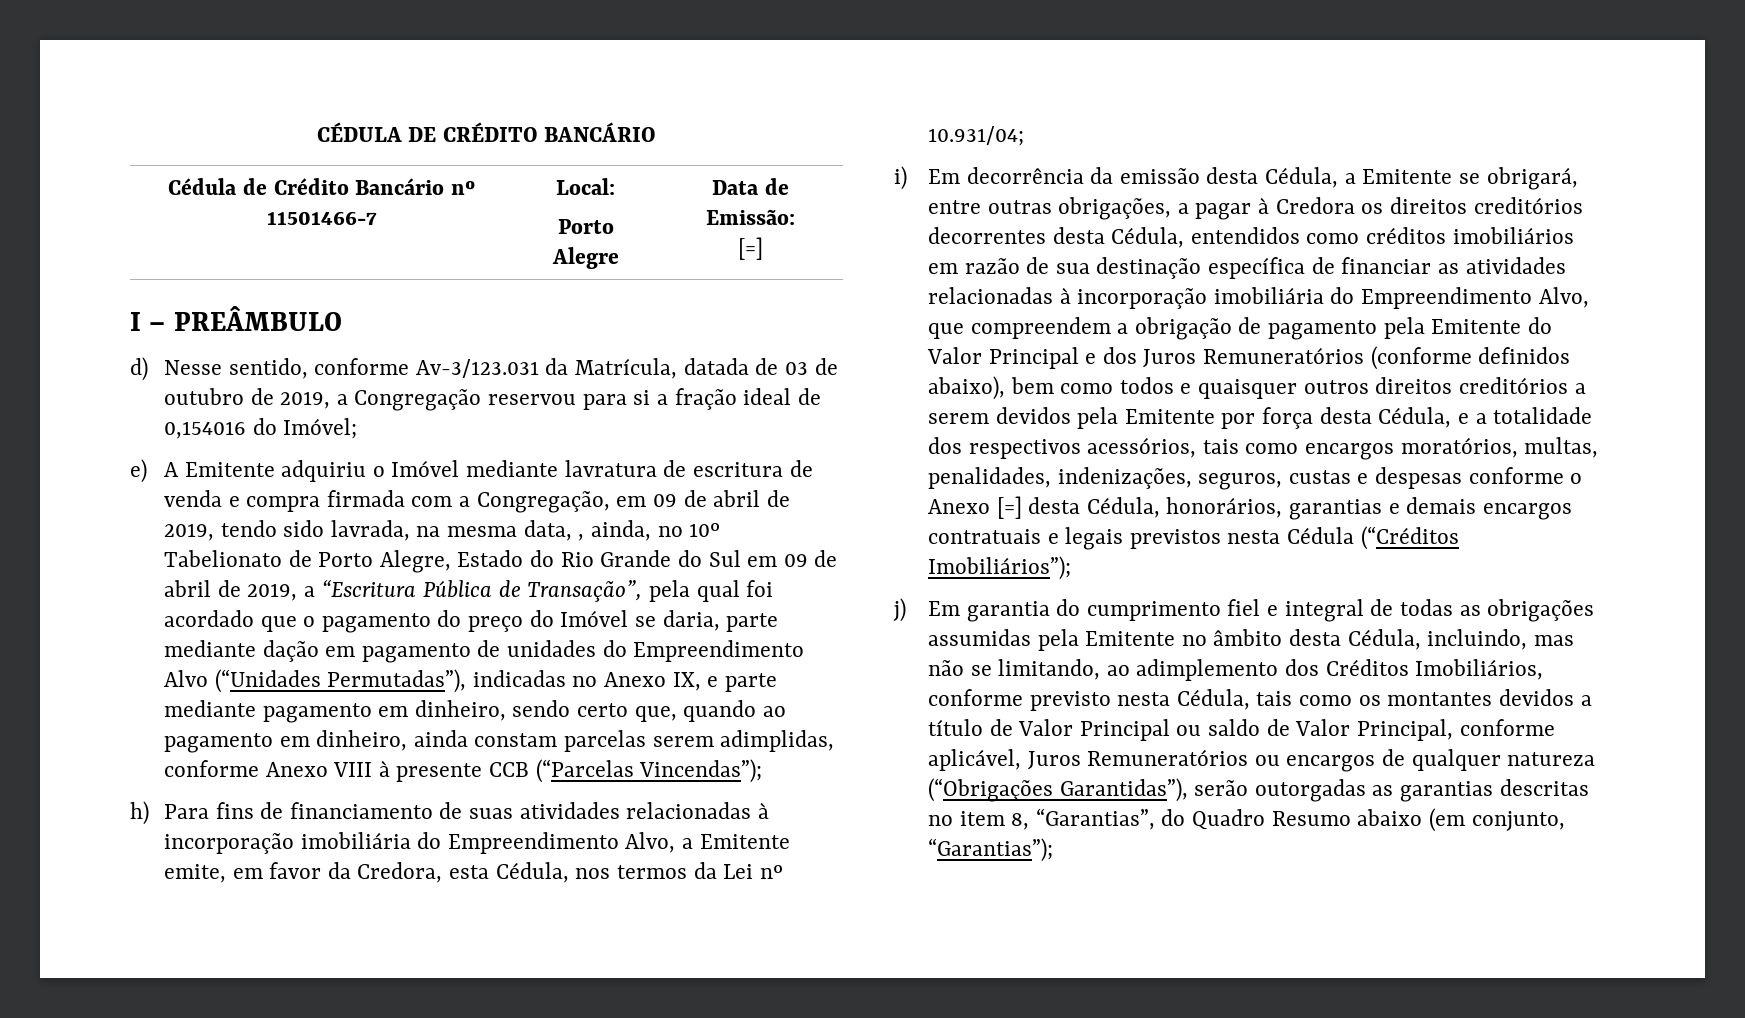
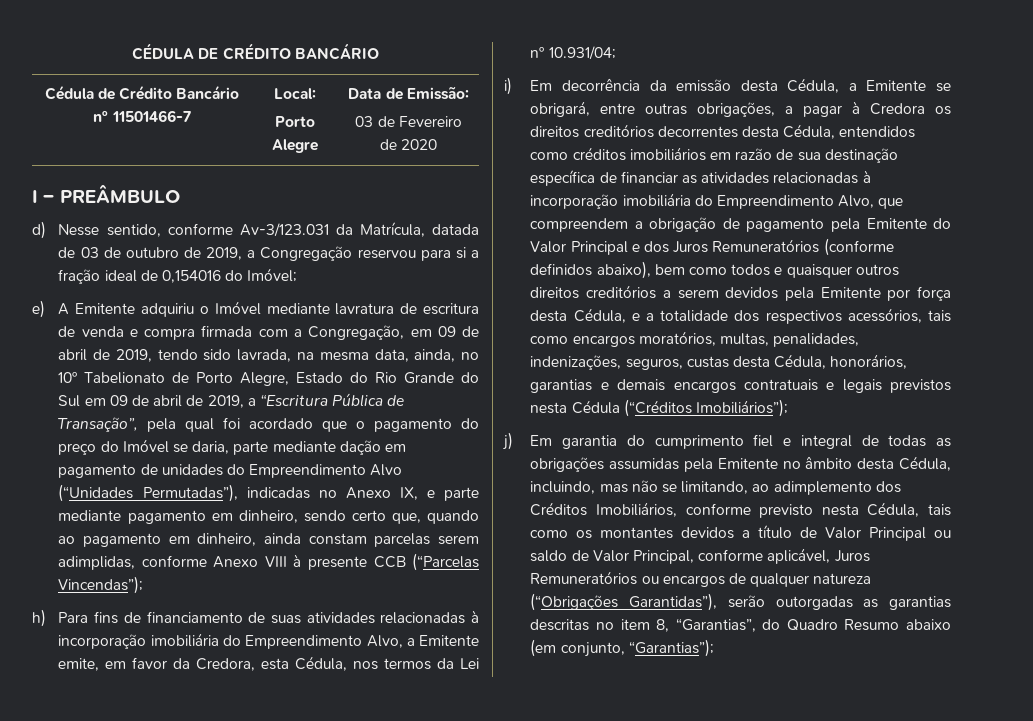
  Cédula de Crédito Bancário nº 11501466-7 | Local:
  Porto Alegre | Data de Emissão:
- [=]
+ 03 de Fevereiro de 2020
- e) A Emitente adquiriu o Imóvel mediante lavratura de escritura de venda e compra firmada com a Congregação, em 09 de abril de 2019, tendo sido lavrada, na mesma data, , ainda, no 10º Tabelionato de Porto Alegre, Estado do Rio Grande do Sul em 09 de abril de 2019, a “Escritura Pública de Transação”, pela qual foi acordado que o pagamento do preço do Imóvel se daria, parte mediante dação em pagamento de unidades do Empreendimento Alvo (“Unidades Permutadas”), indicadas no Anexo IX, e parte mediante pagamento em dinheiro, sendo certo que, quando ao pagamento em dinheiro, ainda constam parcelas serem adimplidas, conforme Anexo VIII à presente CCB (“Parcelas Vincendas”);
+ e) A Emitente adquiriu o Imóvel mediante lavratura de escritura de venda e compra firmada com a Congregação, em 09 de abril de 2019, tendo sido lavrada, na mesma data, ainda, no 10º Tabelionato de Porto Alegre, Estado do Rio Grande do Sul em 09 de abril de 2019, a “Escritura Pública de Transação”, pela qual foi acordado que o pagamento do preço do Imóvel se daria, parte mediante dação em pagamento de unidades do Empreendimento Alvo (“Unidades Permutadas”), indicadas no Anexo IX, e parte mediante pagamento em dinheiro, sendo certo que, quando ao pagamento em dinheiro, ainda constam parcelas serem adimplidas, conforme Anexo VIII à presente CCB (“Parcelas Vincendas”);
- i) Em decorrência da emissão desta Cédula, a Emitente se obrigará, entre outras obrigações, a pagar à Credora os direitos creditórios decorrentes desta Cédula, entendidos como créditos imobiliários em razão de sua destinação específica de financiar as atividades relacionadas à incorporação imobiliária do Empreendimento Alvo, que compreendem a obrigação de pagamento pela Emitente do Valor Principal e dos Juros Remuneratórios (conforme definidos abaixo), bem como todos e quaisquer outros direitos creditórios a serem devidos pela Emitente por força desta Cédula, e a totalidade dos respectivos acessórios, tais como encargos moratórios, multas, penalidades, indenizações, seguros, custas e despesas conforme o Anexo [=] desta Cédula, honorários, garantias e demais encargos contratuais e legais previstos nesta Cédula (“Créditos Imobiliários”);
+ i) Em decorrência da emissão desta Cédula, a Emitente se obrigará, entre outras obrigações, a pagar à Credora os direitos creditórios decorrentes desta Cédula, entendidos como créditos imobiliários em razão de sua destinação específica de financiar as atividades relacionadas à incorporação imobiliária do Empreendimento Alvo, que compreendem a obrigação de pagamento pela Emitente do Valor Principal e dos Juros Remuneratórios (conforme definidos abaixo), bem como todos e quaisquer outros direitos creditórios a serem devidos pela Emitente por força desta Cédula, e a totalidade dos respectivos acessórios, tais como encargos moratórios, multas, penalidades, indenizações, seguros, custas desta Cédula, honorários, garantias e demais encargos contratuais e legais previstos nesta Cédula (“Créditos Imobiliários”);

